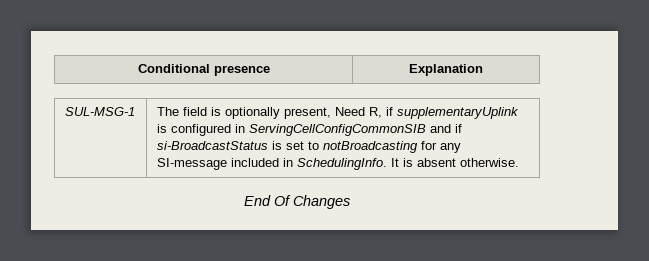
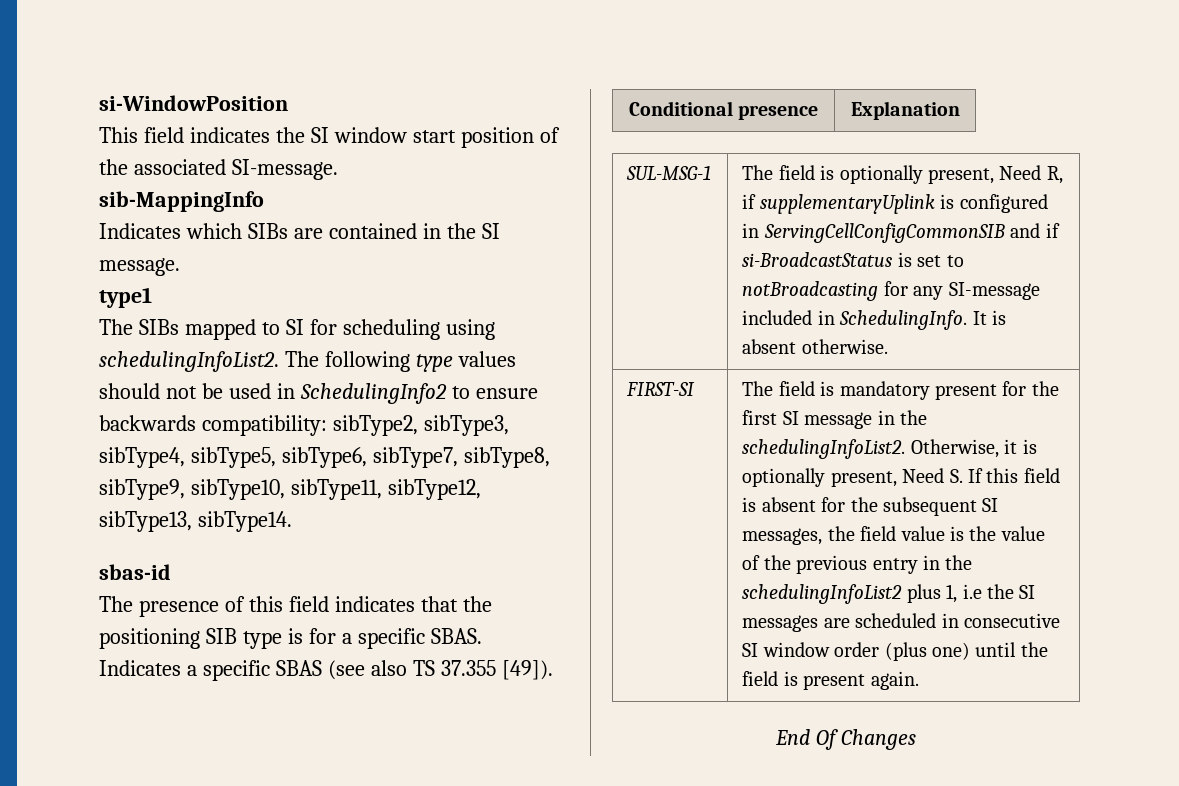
+ si-WindowPosition
+ This field indicates the SI window start position of the associated SI-message.
+ sib-MappingInfo
+ Indicates which SIBs are contained in the SI message.
+ type1
+ The SIBs mapped to SI for scheduling using schedulingInfoList2. The following type values should not be used in SchedulingInfo2 to ensure backwards compatibility: sibType2, sibType3, sibType4, sibType5, sibType6, sibType7, sibType8, sibType9, sibType10, sibType11, sibType12, sibType13, sibType14.
+ sbas-id
+ The presence of this field indicates that the positioning SIB type is for a specific SBAS. Indicates a specific SBAS (see also TS 37.355 [49]).
+ FIRST-SI | The field is mandatory present for the first SI message in the schedulingInfoList2. Otherwise, it is optionally present, Need S. If this field is absent for the subsequent SI messages, the field value is the value of the previous entry in the schedulingInfoList2 plus 1, i.e the SI messages are scheduled in consecutive SI window order (plus one) until the field is present again.

